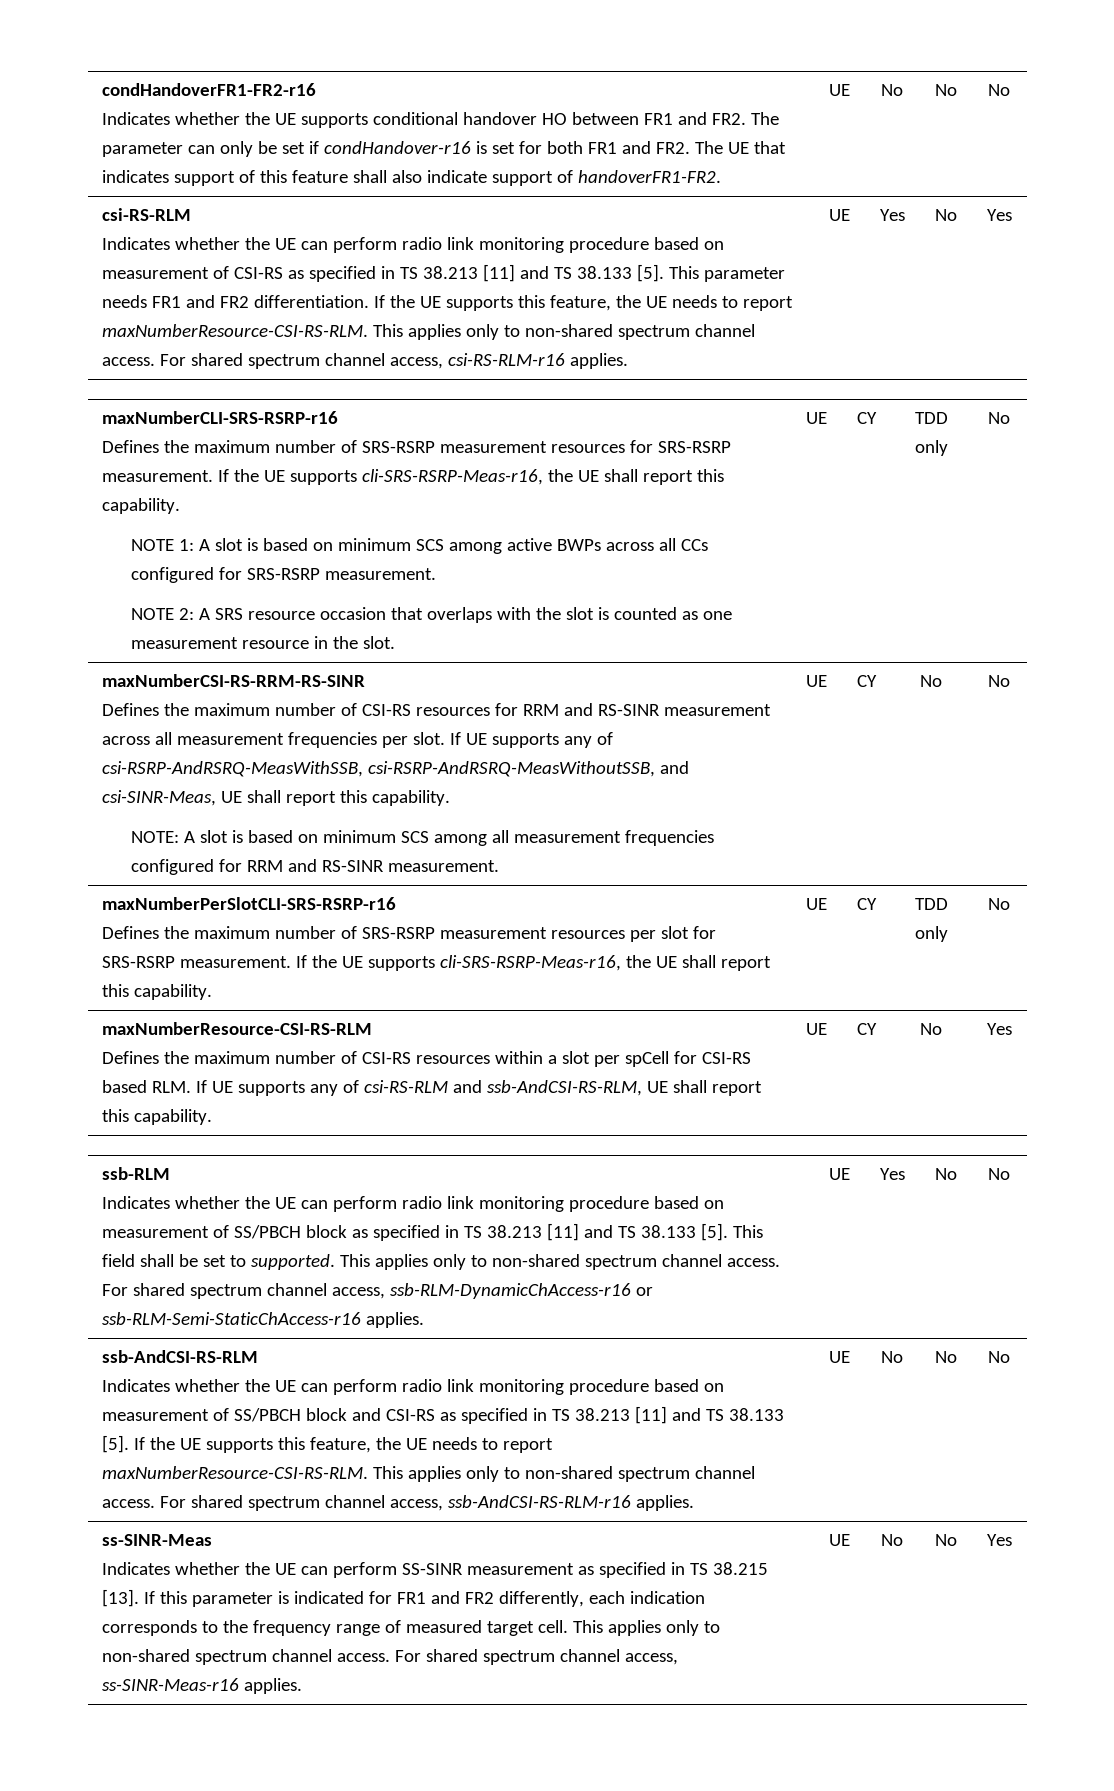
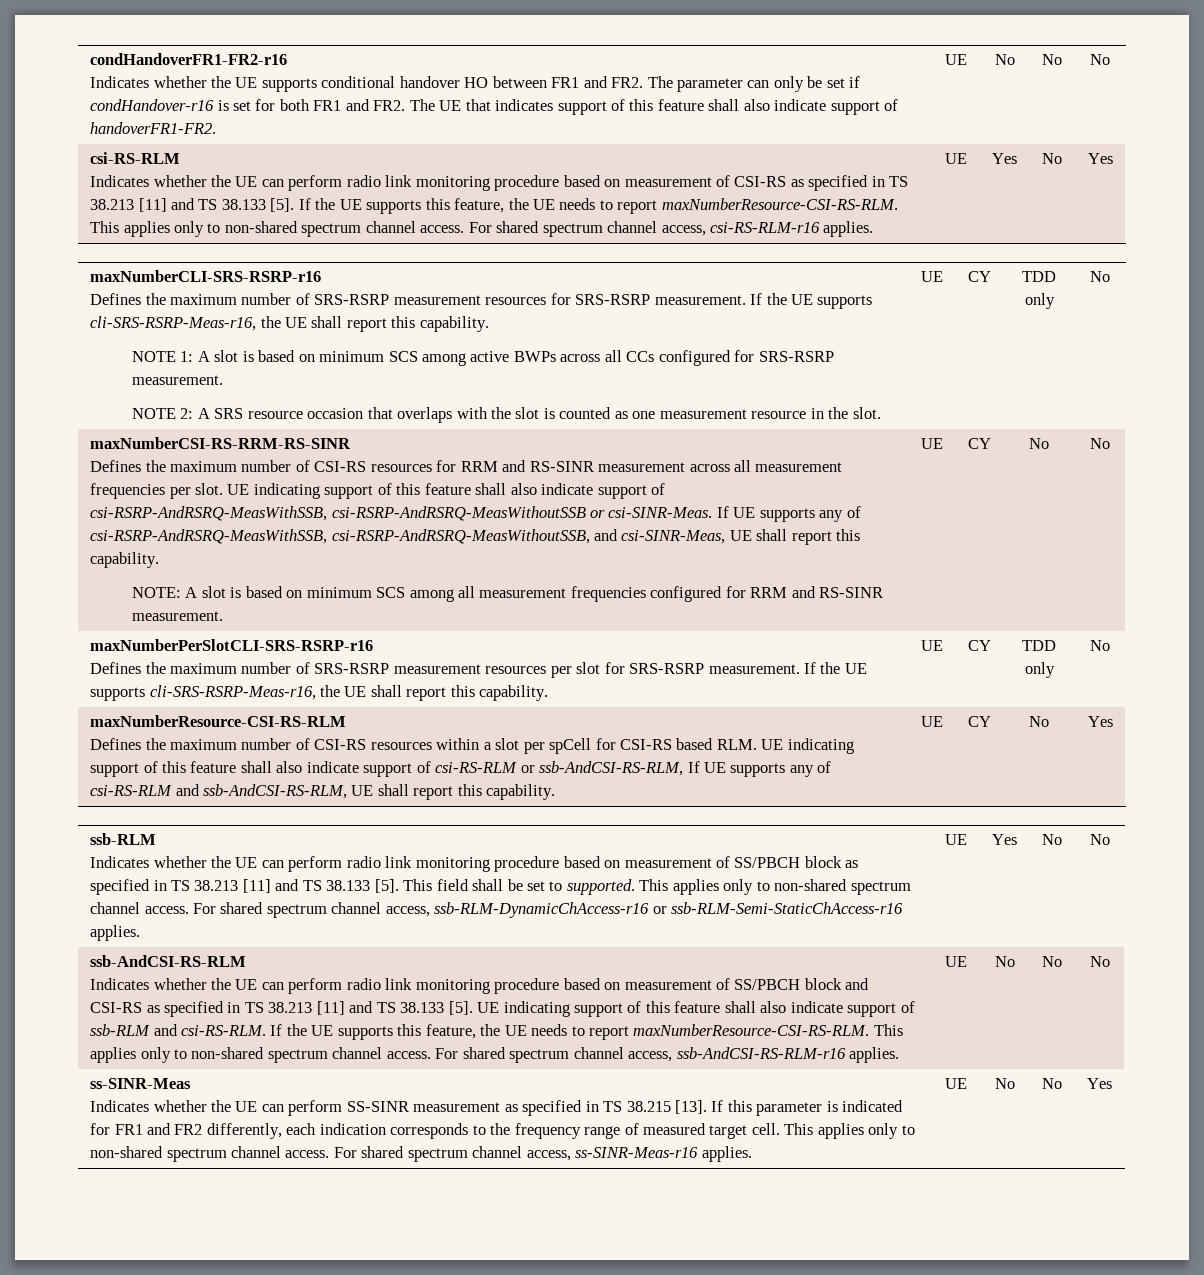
- This parameter needs FR1 and FR2 differentiation.
+ UE indicating support of this feature shall also indicate support of csi-RSRP-AndRSRQ-MeasWithSSB, csi-RSRP-AndRSRQ-MeasWithoutSSB or csi-SINR-Meas.
- Defines the maximum number of CSI-RS resources within a slot per spCell for CSI-RS based RLM. If UE supports any of csi-RS-RLM and ssb-AndCSI-RS-RLM, UE shall report this capability.
+ Defines the maximum number of CSI-RS resources within a slot per spCell for CSI-RS based RLM. UE indicating support of this feature shall also indicate support of csi-RS-RLM or ssb-AndCSI-RS-RLM, If UE supports any of csi-RS-RLM and ssb-AndCSI-RS-RLM, UE shall report this capability.
+ UE indicating support of this feature shall also indicate support of ssb-RLM and csi-RS-RLM.

